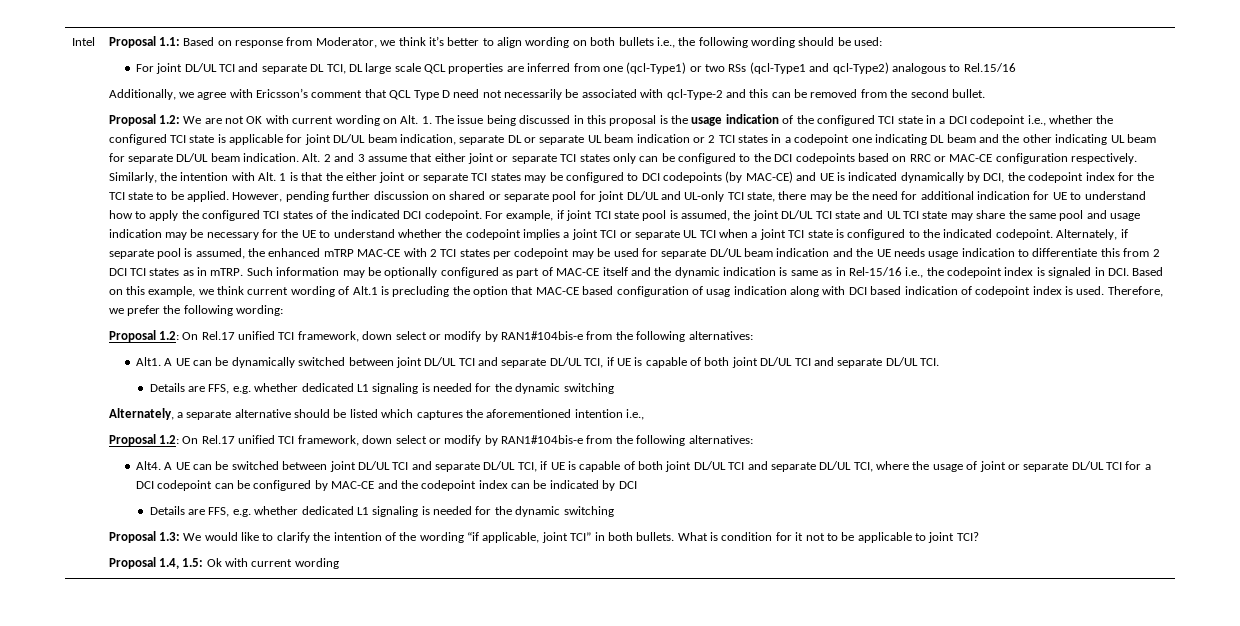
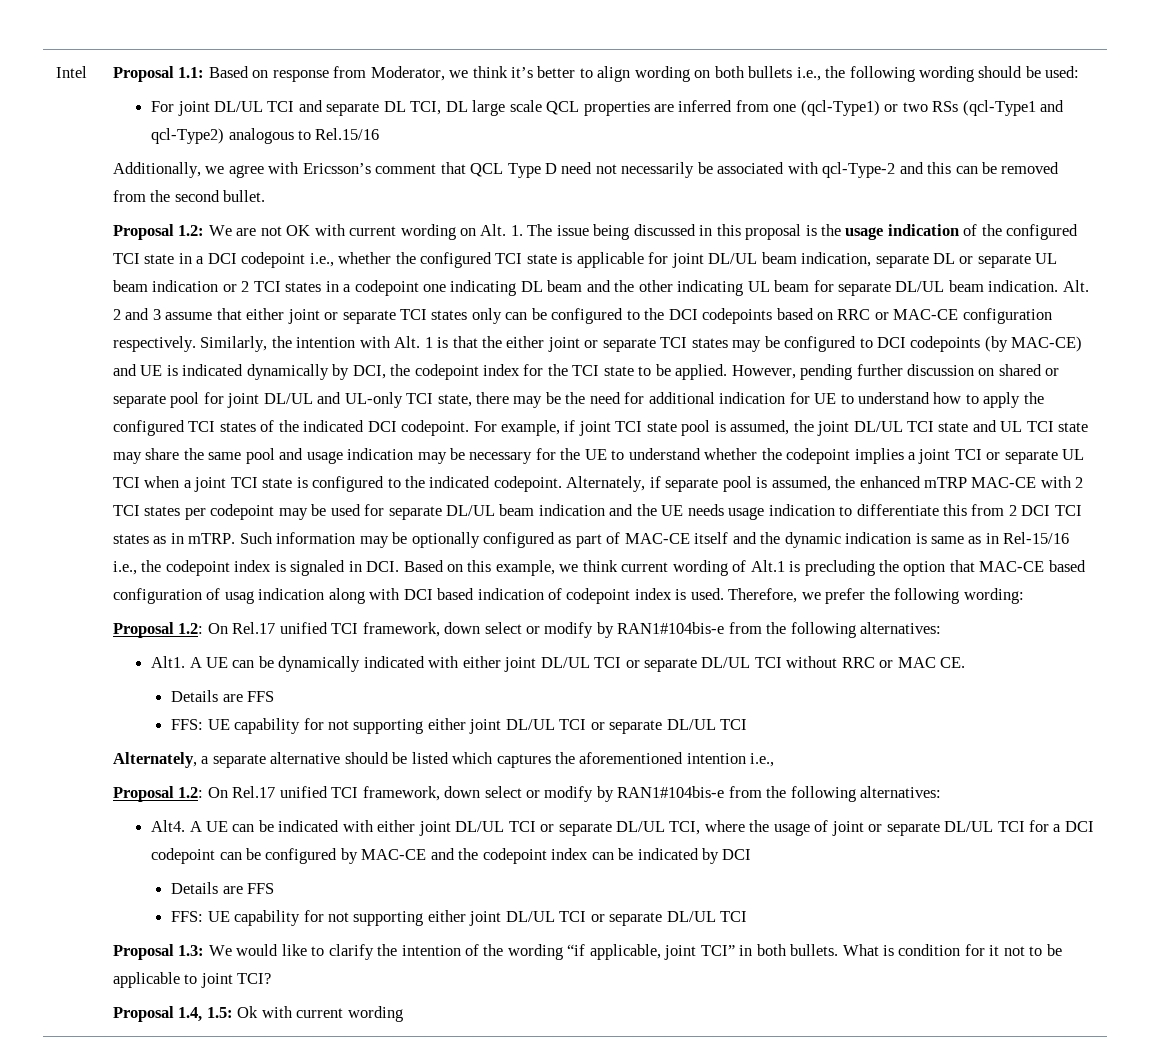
- A UE can be dynamically switched between joint DL/UL TCI and separate DL/UL TCI, if UE is capable of both joint DL/UL TCI and separate DL/UL TCI.
- Details are FFS, e.g. whether dedicated L1 signaling is needed for the dynamic switching
+ A UE can be dynamically indicated with either joint DL/UL TCI or separate DL/UL TCI without RRC or MAC CE.
+ Details are FFS
+ FFS: UE capability for not supporting either joint DL/UL TCI or separate DL/UL TCI
- A UE can be switched between joint DL/UL TCI and separate DL/UL TCI, if UE is capable of both joint DL/UL TCI and separate DL/UL TCI, where the usage of joint or separate DL/UL TCI for a DCI codepoint can be configured by MAC-CE and the codepoint index can be indicated by DCI
- Details are FFS, e.g. whether dedicated L1 signaling is needed for the dynamic switching
+ A UE can be indicated with either joint DL/UL TCI or separate DL/UL TCI, where the usage of joint or separate DL/UL TCI for a DCI codepoint can be configured by MAC-CE and the codepoint index can be indicated by DCI
+ Details are FFS
+ FFS: UE capability for not supporting either joint DL/UL TCI or separate DL/UL TCI

